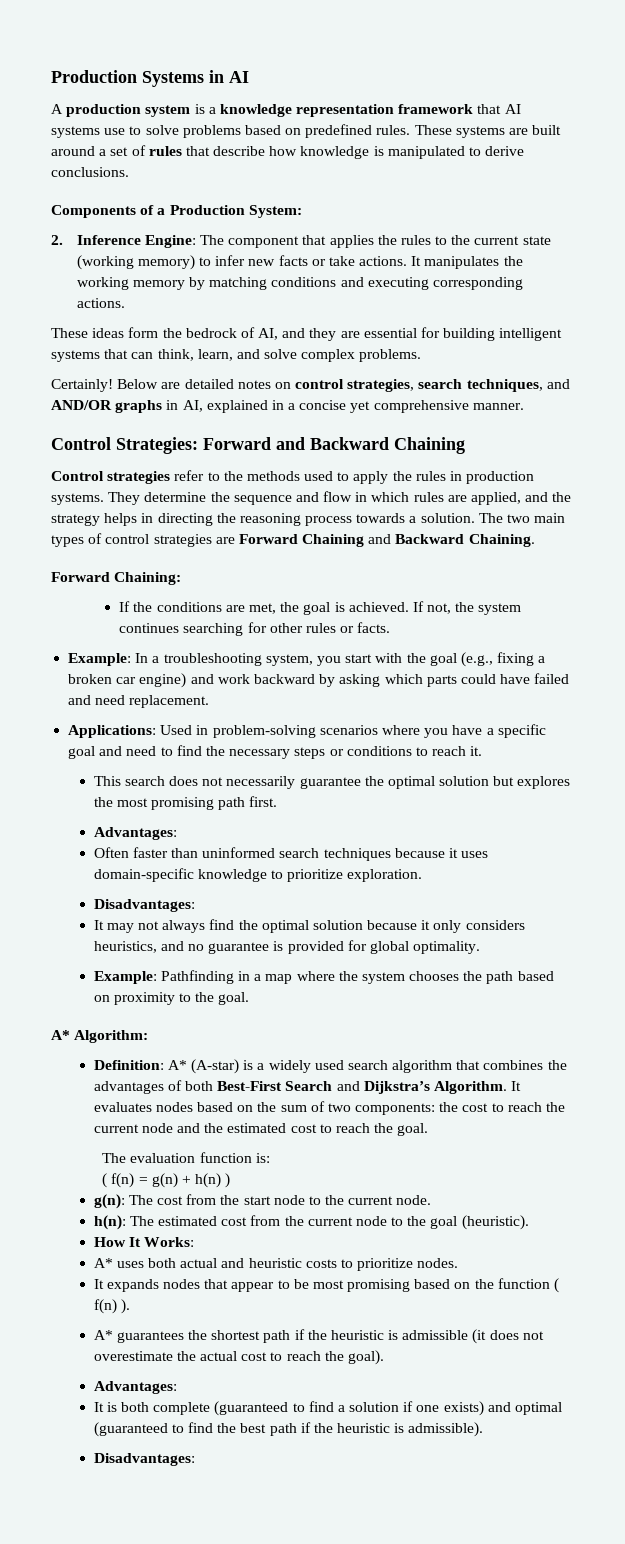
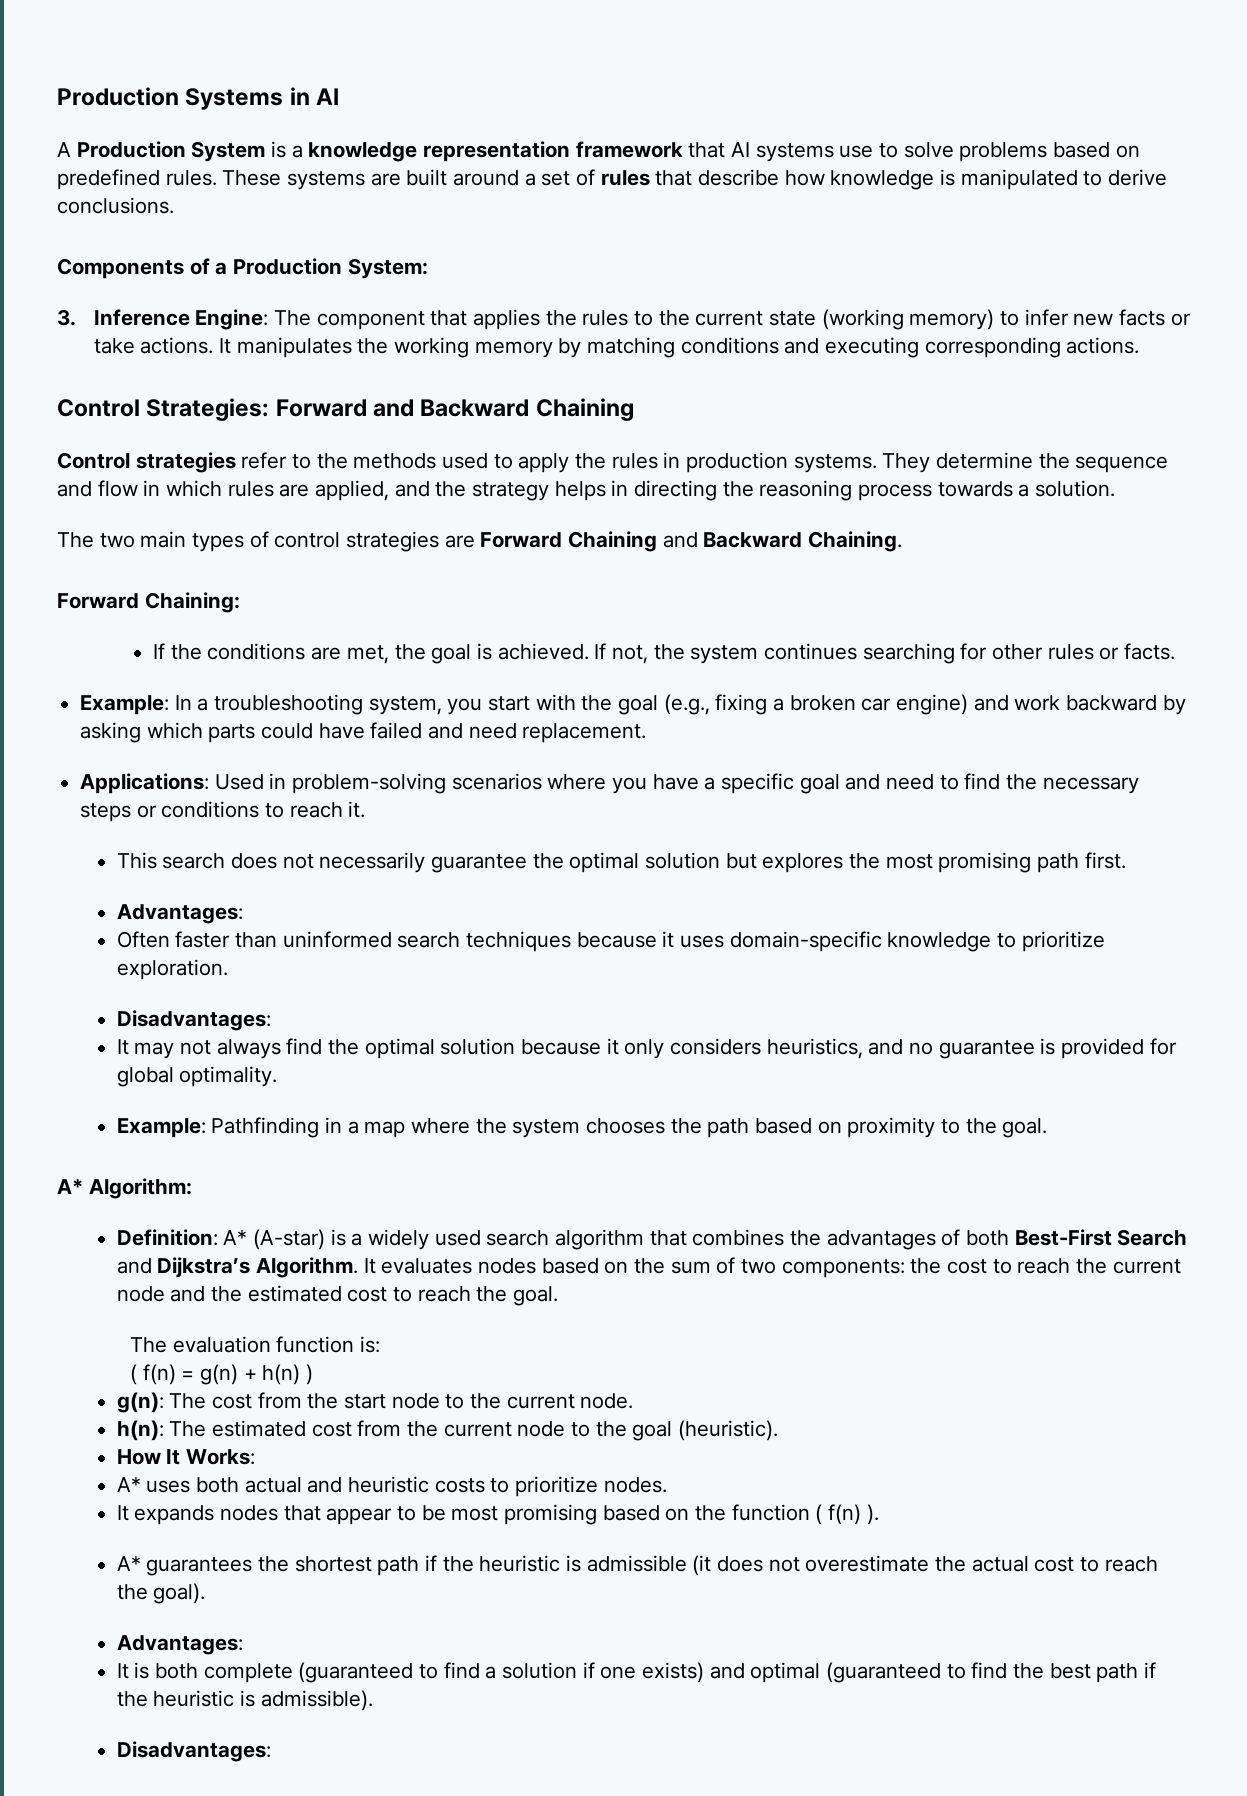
- A production system is a knowledge representation framework that AI systems use to solve problems based on predefined rules.
+ A Production System is a knowledge representation framework that AI systems use to solve problems based on predefined rules.
- 2. Inference Engine: The component that applies the rules to the current state (working memory) to infer new facts or take actions.
+ 3. Inference Engine: The component that applies the rules to the current state (working memory) to infer new facts or take actions.
- These ideas form the bedrock of AI, and they are essential for building intelligent systems that can think, learn, and solve complex problems.
- Certainly! Below are detailed notes on control strategies, search techniques, and AND/OR graphs in AI, explained in a concise yet comprehensive manner.
- They determine the sequence and flow in which rules are applied, and the strategy helps in directing the reasoning process towards a solution. The two main types of control strategies are Forward Chaining and Backward Chaining.
+ They determine the sequence and flow in which rules are applied, and the strategy helps in directing the reasoning process towards a solution.
+ The two main types of control strategies are Forward Chaining and Backward Chaining.

